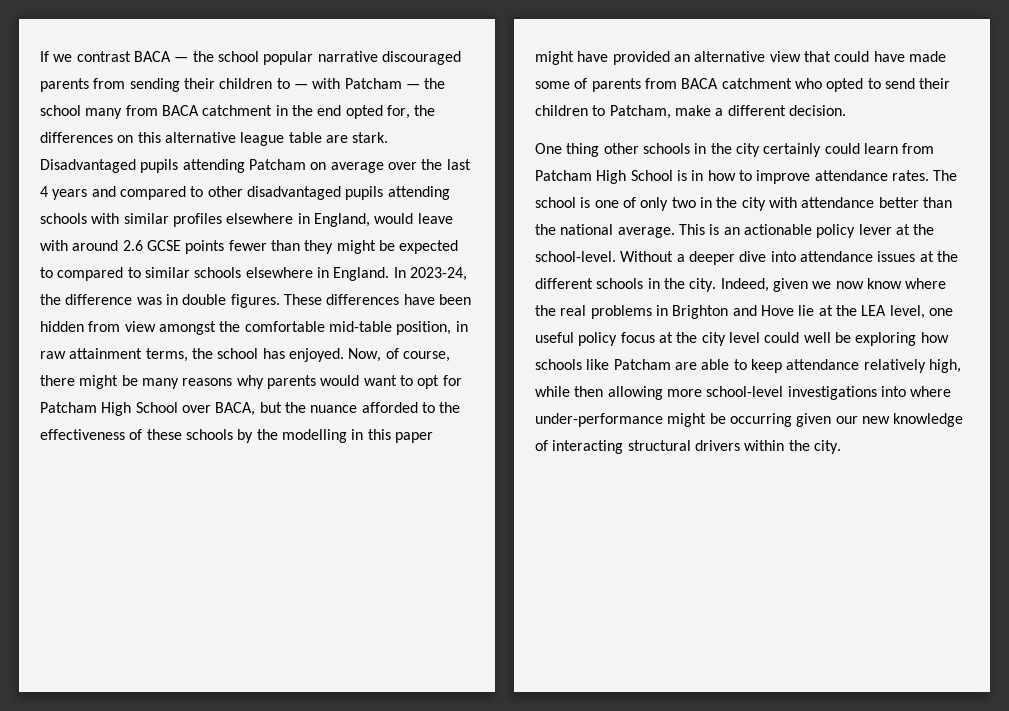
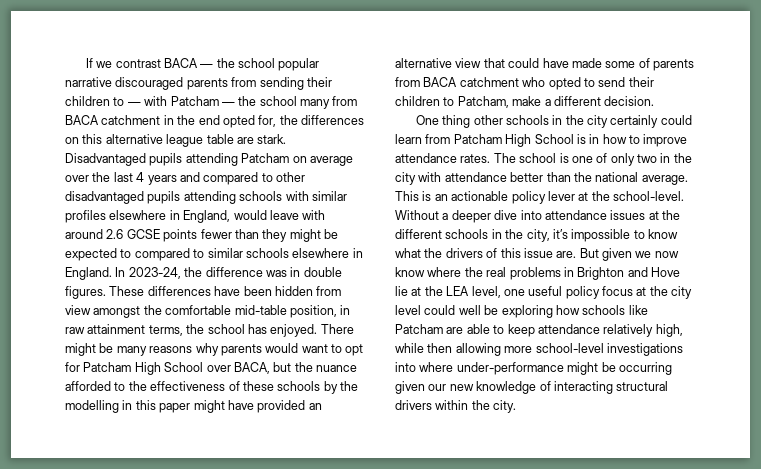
- Now, of course, there might be many reasons why parents would want to opt for Patcham High School over BACA, but the nuance afforded to the effectiveness of these schools by the modelling in this paper might have provided an alternative view that could have made some of parents from BACA catchment who opted to send their children to Patcham, make a different decision.
+ There might be many reasons why parents would want to opt for Patcham High School over BACA, but the nuance afforded to the effectiveness of these schools by the modelling in this paper might have provided an alternative view that could have made some of parents from BACA catchment who opted to send their children to Patcham, make a different decision.
- Without a deeper dive into attendance issues at the different schools in the city. Indeed, given we now know where the real problems in Brighton and Hove lie at the LEA level, one useful policy focus at the city level could well be exploring how schools like Patcham are able to keep attendance relatively high, while then allowing more school-level investigations into where under-performance might be occurring given our new knowledge of interacting structural drivers within the city.
+ Without a deeper dive into attendance issues at the different schools in the city, it’s impossible to know what the drivers of this issue are. But given we now know where the real problems in Brighton and Hove lie at the LEA level, one useful policy focus at the city level could well be exploring how schools like Patcham are able to keep attendance relatively high, while then allowing more school-level investigations into where under-performance might be occurring given our new knowledge of interacting structural drivers within the city.

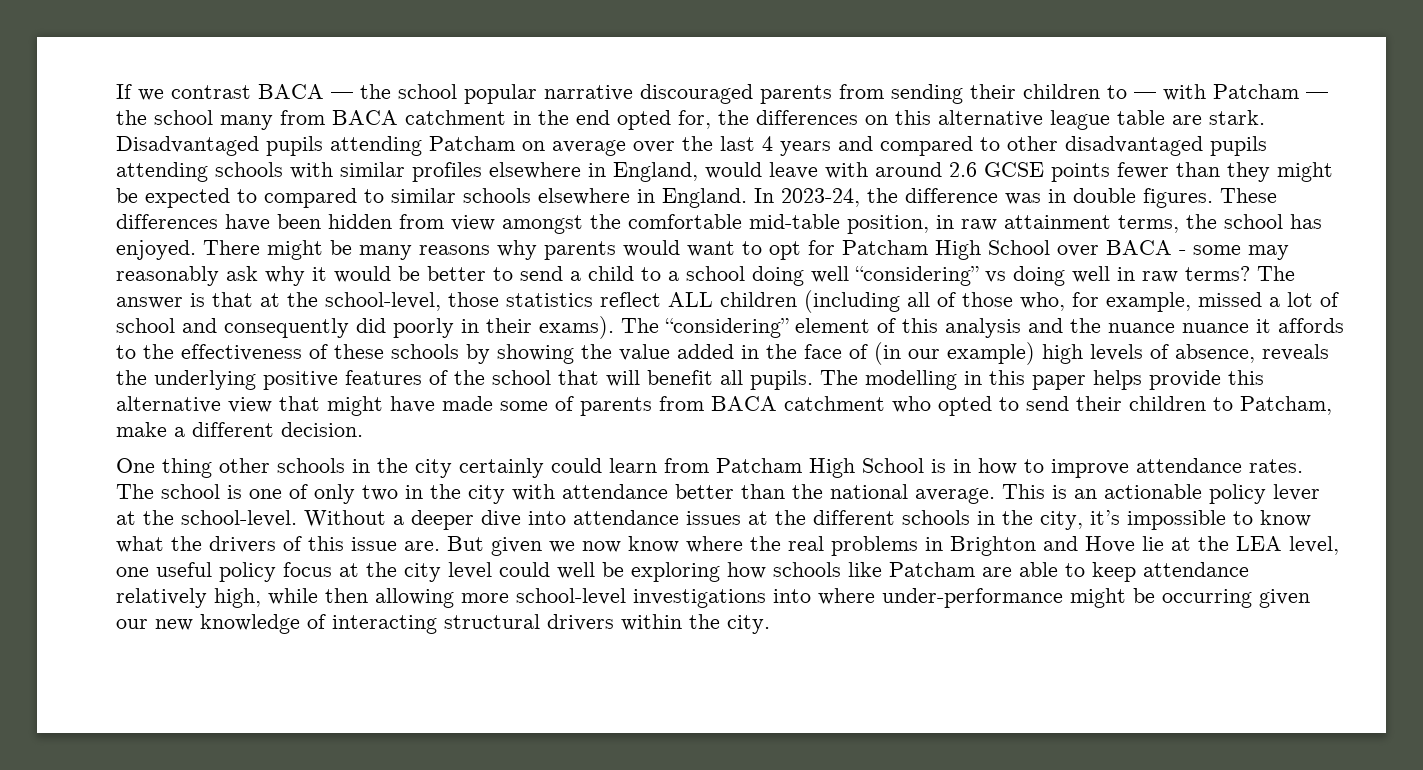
- There might be many reasons why parents would want to opt for Patcham High School over BACA, but the nuance afforded to the effectiveness of these schools by the modelling in this paper might have provided an alternative view that could have made some of parents from BACA catchment who opted to send their children to Patcham, make a different decision.
+ There might be many reasons why parents would want to opt for Patcham High School over BACA - some may reasonably ask why it would be better to send a child to a school doing well “considering” vs doing well in raw terms? The answer is that at the school-level, those statistics reflect ALL children (including all of those who, for example, missed a lot of school and consequently did poorly in their exams). The “considering” element of this analysis and the nuance nuance it affords to the effectiveness of these schools by showing the value added in the face of (in our example) high levels of absence, reveals the underlying positive features of the school that will benefit all pupils. The modelling in this paper helps provide this alternative view that might have made some of parents from BACA catchment who opted to send their children to Patcham, make a different decision.

